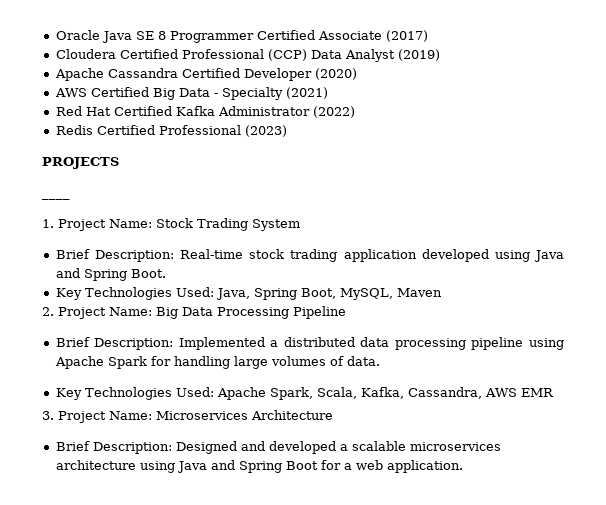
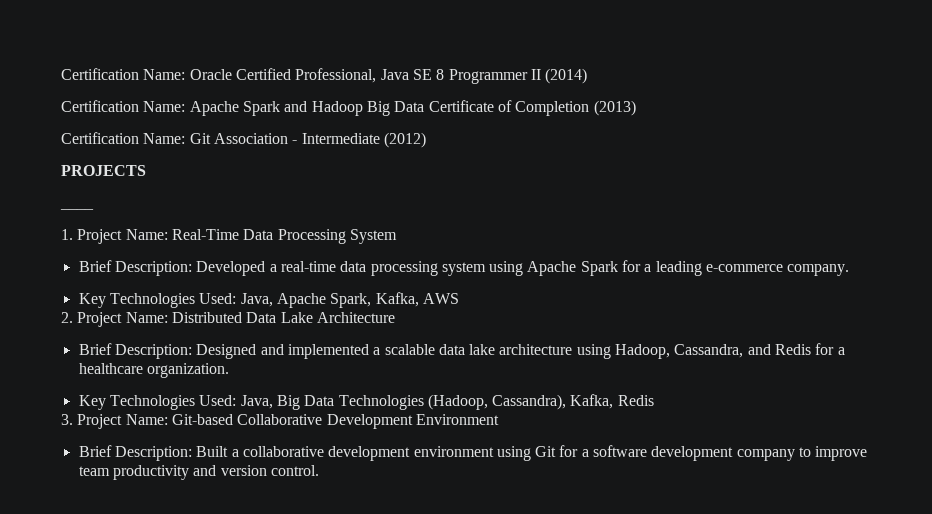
- Oracle Java SE 8 Programmer Certified Associate (2017)
- Cloudera Certified Professional (CCP) Data Analyst (2019)
- Apache Cassandra Certified Developer (2020)
- AWS Certified Big Data - Specialty (2021)
- Red Hat Certified Kafka Administrator (2022)
- Redis Certified Professional (2023)
+ Certification Name: Oracle Certified Professional, Java SE 8 Programmer II (2014)
+ Certification Name: Apache Spark and Hadoop Big Data Certificate of Completion (2013)
+ Certification Name: Git Association - Intermediate (2012)
- 1. Project Name: Stock Trading System
+ 1. Project Name: Real-Time Data Processing System
- Brief Description: Real-time stock trading application developed using Java and Spring Boot.
- Key Technologies Used: Java, Spring Boot, MySQL, Maven
+ Brief Description: Developed a real-time data processing system using Apache Spark for a leading e-commerce company.
+ Key Technologies Used: Java, Apache Spark, Kafka, AWS
- 2. Project Name: Big Data Processing Pipeline
- Brief Description: Implemented a distributed data processing pipeline using Apache Spark for handling large volumes of data.
- Key Technologies Used: Apache Spark, Scala, Kafka, Cassandra, AWS EMR
- 3. Project Name: Microservices Architecture
+ 2. Project Name: Distributed Data Lake Architecture
- Brief Description: Designed and developed a scalable microservices architecture using Java and Spring Boot for a web application.
+ Brief Description: Designed and implemented a scalable data lake architecture using Hadoop, Cassandra, and Redis for a healthcare organization.
+ Key Technologies Used: Java, Big Data Technologies (Hadoop, Cassandra), Kafka, Redis
+ 3. Project Name: Git-based Collaborative Development Environment
+ Brief Description: Built a collaborative development environment using Git for a software development company to improve team productivity and version control.

